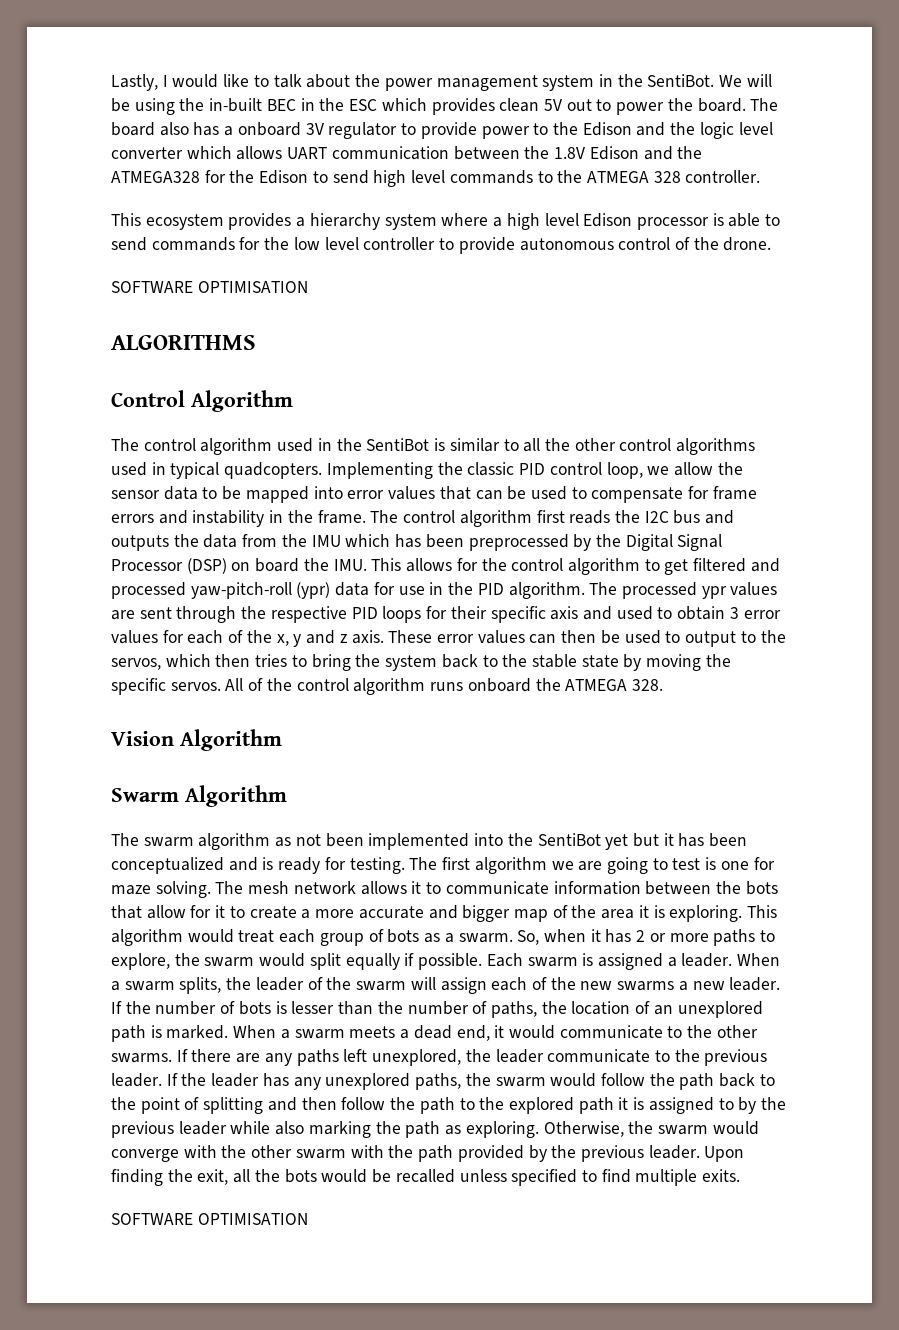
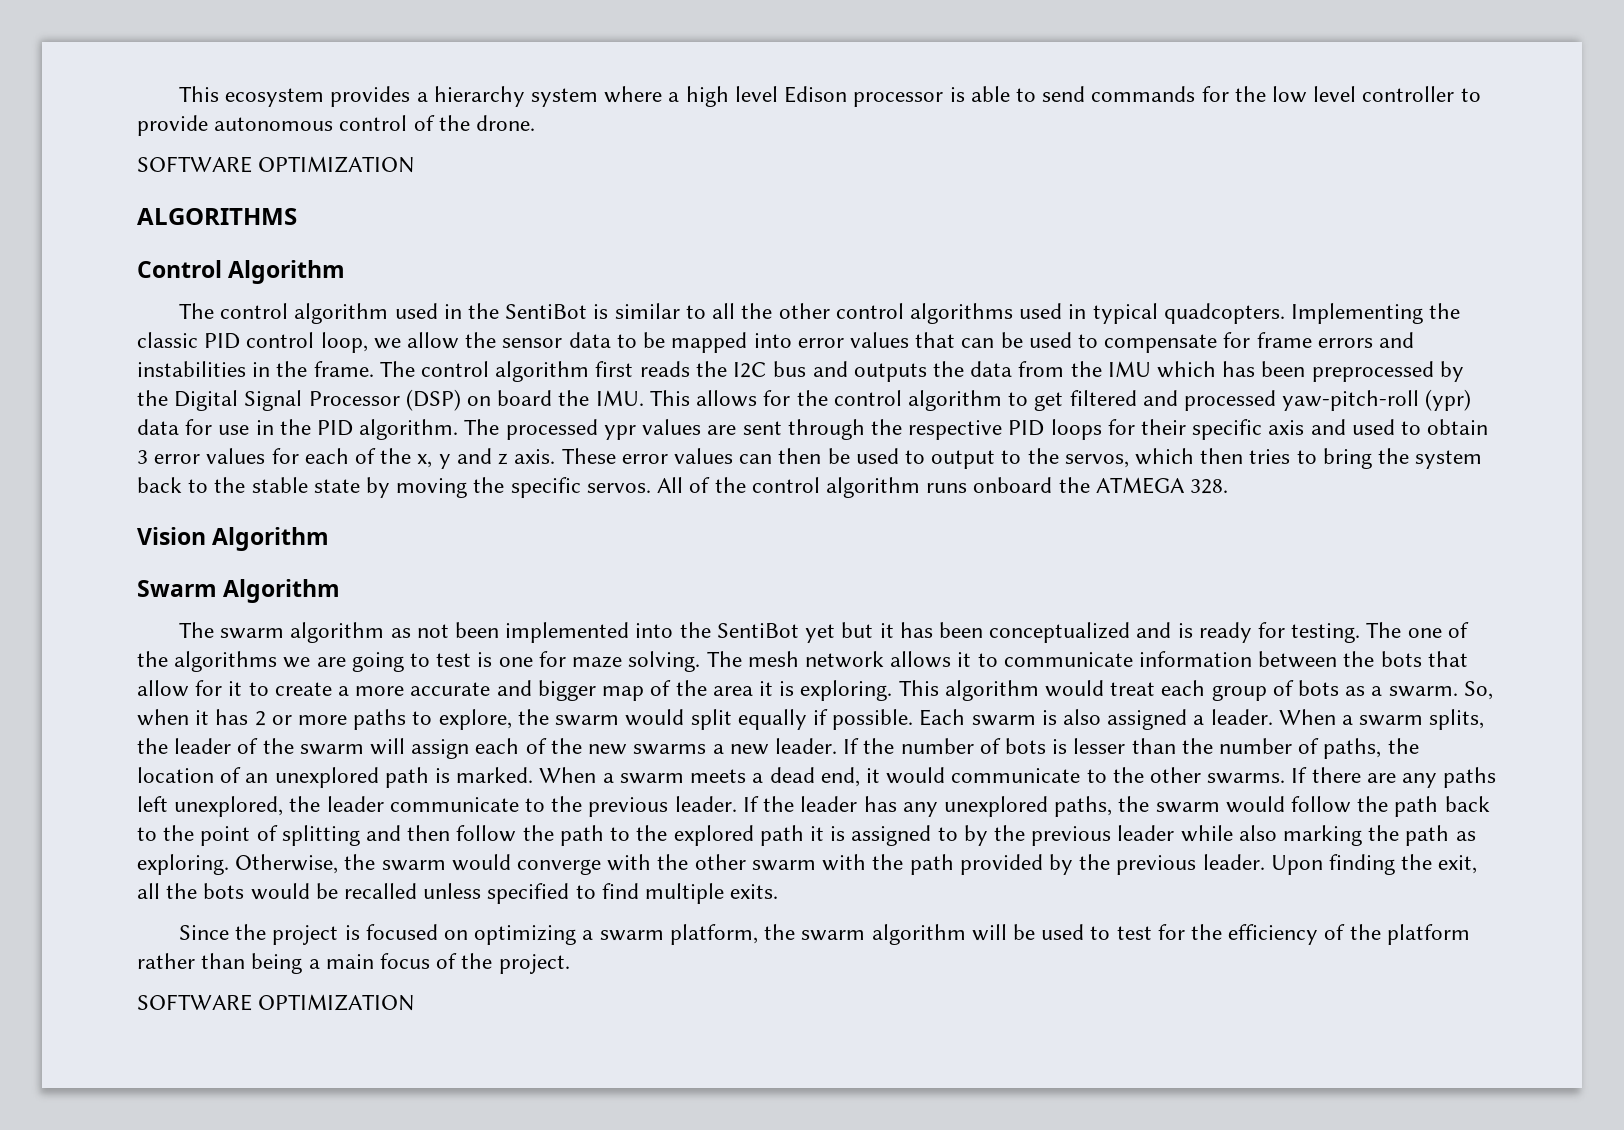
- Lastly, I would like to talk about the power management system in the SentiBot. We will be using the in-built BEC in the ESC which provides clean 5V out to power the board. The board also has a onboard 3V regulator to provide power to the Edison and the logic level converter which allows UART communication between the 1.8V Edison and the ATMEGA328 for the Edison to send high level commands to the ATMEGA 328 controller.
  This ecosystem provides a hierarchy system where a high level Edison processor is able to send commands for the low level controller to provide autonomous control of the drone.
- SOFTWARE OPTIMISATION
+ SOFTWARE OPTIMIZATION
- Implementing the classic PID control loop, we allow the sensor data to be mapped into error values that can be used to compensate for frame errors and instability in the frame.
+ Implementing the classic PID control loop, we allow the sensor data to be mapped into error values that can be used to compensate for frame errors and instabilities in the frame.
- The first algorithm we are going to test is one for maze solving.
+ The one of the algorithms we are going to test is one for maze solving.
- Each swarm is assigned a leader.
+ Each swarm is also assigned a leader.
  Upon finding the exit, all the bots would be recalled unless specified to find multiple exits.
- SOFTWARE OPTIMISATION
+ Since the project is focused on optimizing a swarm platform, the swarm algorithm will be used to test for the efficiency of the platform rather than being a main focus of the project.
+ SOFTWARE OPTIMIZATION

